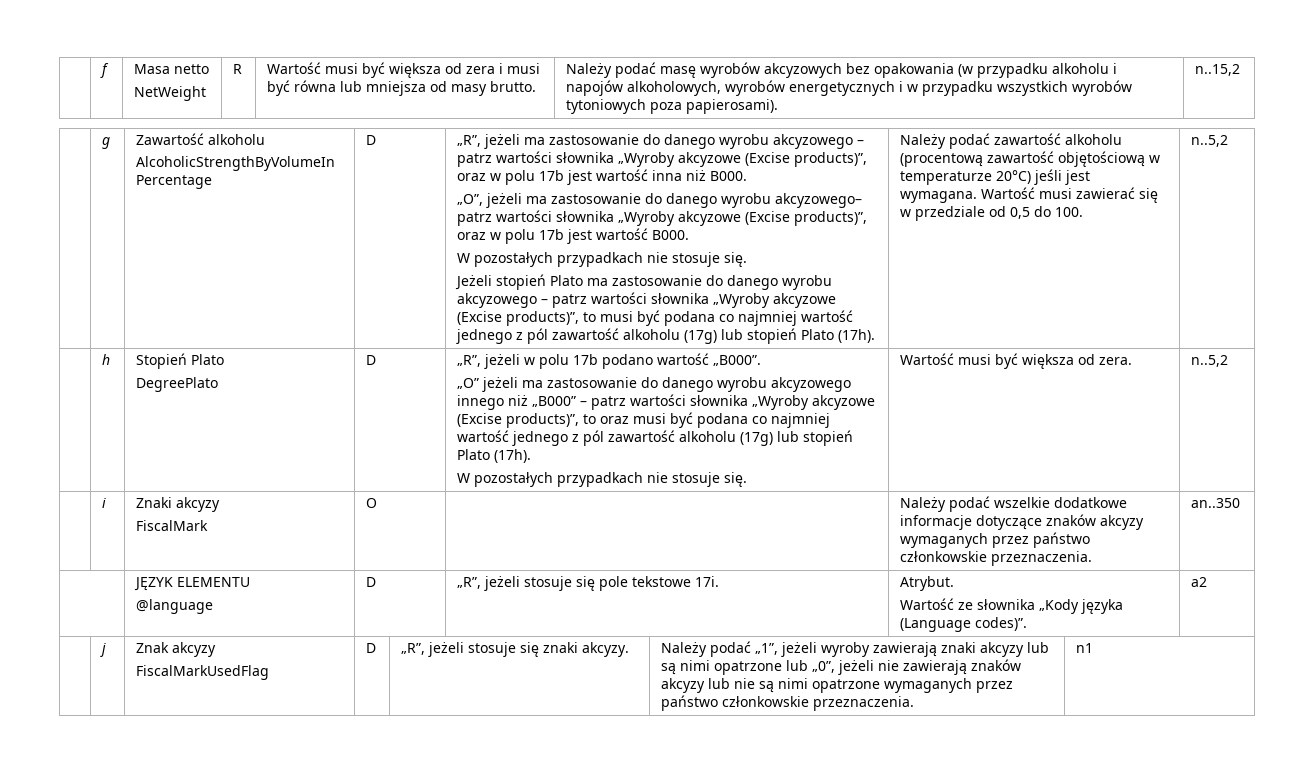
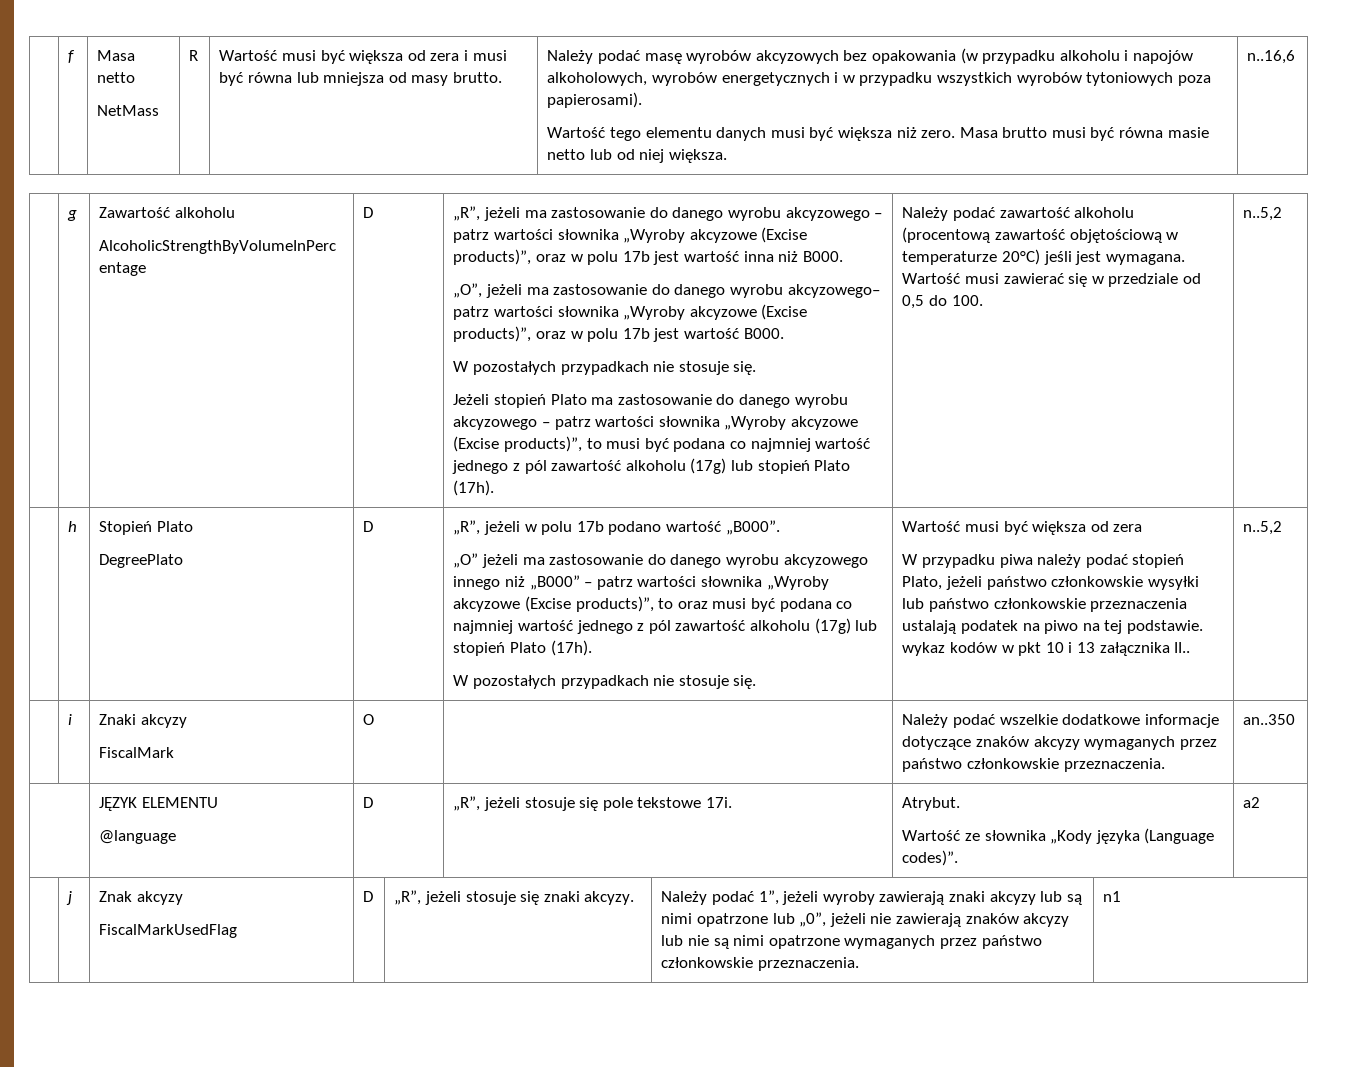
- NetWeight
+ NetMass
- n..15,2
+ Wartość tego elementu danych musi być większa niż zero. Masa brutto musi być równa masie netto lub od niej większa. | n..16,6
- W pozostałych przypadkach nie stosuje się. | Wartość musi być większa od zera.
+ W pozostałych przypadkach nie stosuje się. | Wartość musi być większa od zera
+ W przypadku piwa należy podać stopień Plato, jeżeli państwo członkowskie wysyłki lub państwo członkowskie przeznaczenia ustalają podatek na piwo na tej podstawie. wykaz kodów w pkt 10 i 13 załącznika II..
- Należy podać „1”, jeżeli wyroby zawierają znaki akcyzy lub są nimi opatrzone lub „0”, jeżeli nie zawierają znaków akcyzy lub nie są nimi opatrzone wymaganych przez państwo członkowskie przeznaczenia.
+ Należy podać 1”, jeżeli wyroby zawierają znaki akcyzy lub są nimi opatrzone lub „0”, jeżeli nie zawierają znaków akcyzy lub nie są nimi opatrzone wymaganych przez państwo członkowskie przeznaczenia.

